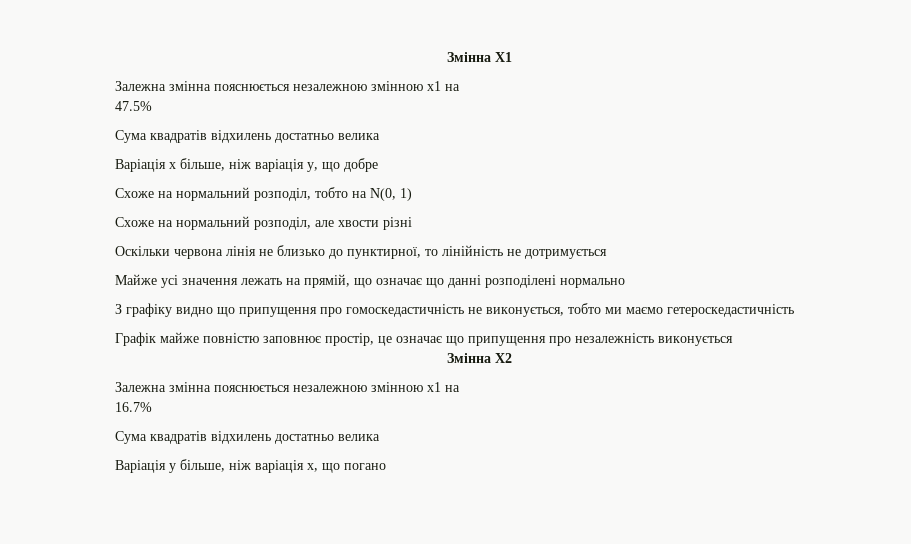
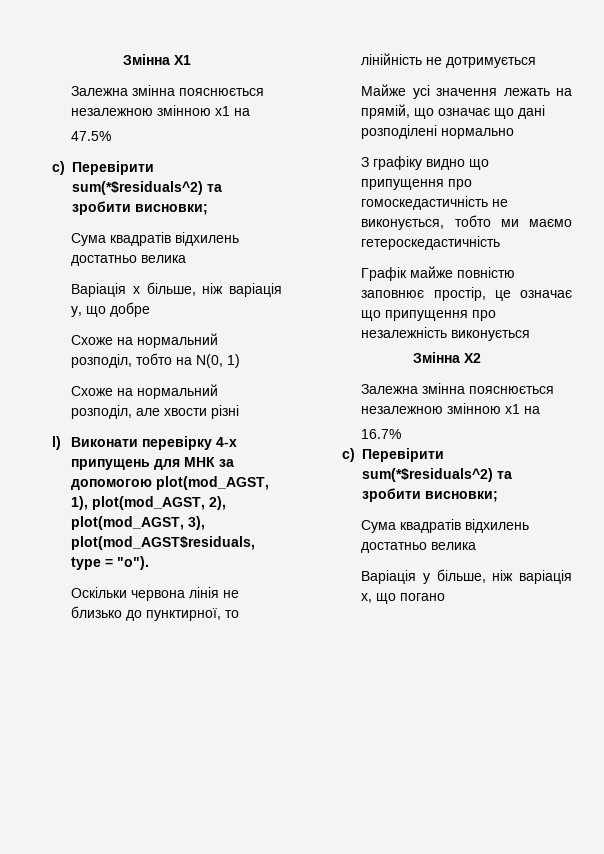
  47.5%
+ c) Перевірити sum(*$residuals^2) та зробити висновки;
+ l) Виконати перевірку 4-х припущень для МНК за допомогою plot(mod_AGST, 1), plot(mod_AGST, 2), plot(mod_AGST, 3), plot(mod_AGST$residuals, type = "o").
- Майже усі значення лежать на прямій, що означає що данні розподілені нормально
+ Майже усі значення лежать на прямій, що означає що дані розподілені нормально
  16.7%
+ c) Перевірити sum(*$residuals^2) та зробити висновки;

